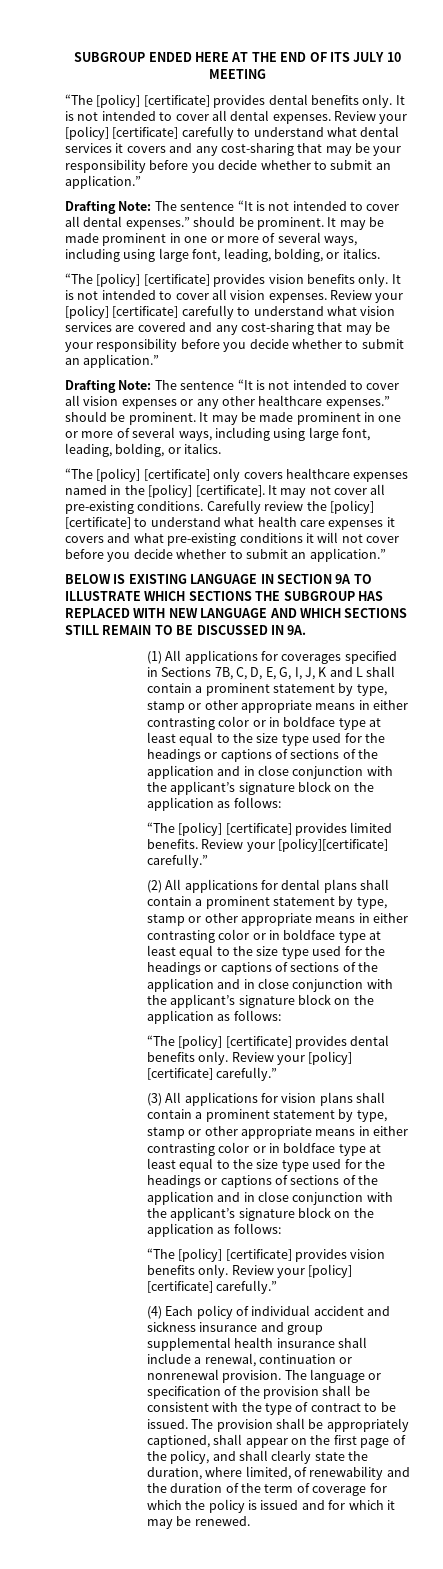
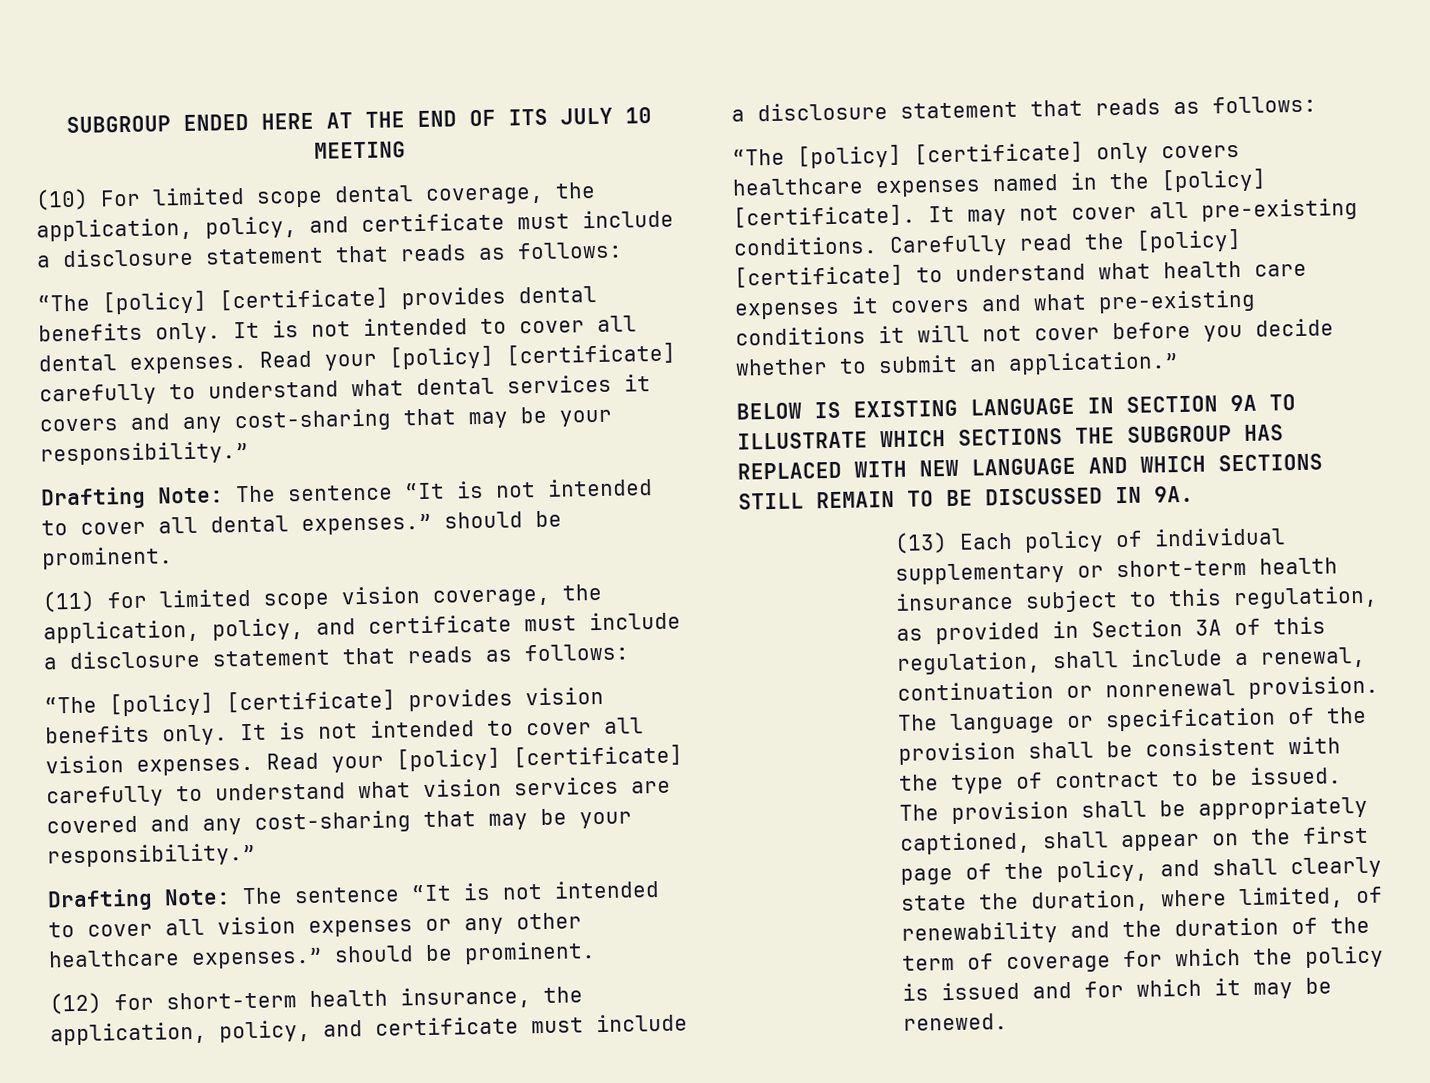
+ (10) For limited scope dental coverage, the application, policy, and certificate must include a disclosure statement that reads as follows:
- Review your [policy] [certificate] carefully to understand what dental services it covers and any cost-sharing that may be your responsibility before you decide whether to submit an application.”
+ Read your [policy] [certificate] carefully to understand what dental services it covers and any cost-sharing that may be your responsibility.”
- Drafting Note: The sentence “It is not intended to cover all dental expenses.” should be prominent. It may be made prominent in one or more of several ways, including using large font, leading, bolding, or italics.
+ Drafting Note: The sentence “It is not intended to cover all dental expenses.” should be prominent.
+ (11) for limited scope vision coverage, the application, policy, and certificate must include a disclosure statement that reads as follows:
- Review your [policy] [certificate] carefully to understand what vision services are covered and any cost-sharing that may be your responsibility before you decide whether to submit an application.”
+ Read your [policy] [certificate] carefully to understand what vision services are covered and any cost-sharing that may be your responsibility.”
- Drafting Note: The sentence “It is not intended to cover all vision expenses or any other healthcare expenses.” should be prominent. It may be made prominent in one or more of several ways, including using large font, leading, bolding, or italics.
+ Drafting Note: The sentence “It is not intended to cover all vision expenses or any other healthcare expenses.” should be prominent.
+ (12) for short-term health insurance, the application, policy, and certificate must include a disclosure statement that reads as follows:
- Carefully review the [policy] [certificate] to understand what health care expenses it covers and what pre-existing conditions it will not cover before you decide whether to submit an application.”
+ Carefully read the [policy] [certificate] to understand what health care expenses it covers and what pre-existing conditions it will not cover before you decide whether to submit an application.”
- (1) All applications for coverages specified in Sections 7B, C, D, E, G, I, J, K and L shall contain a prominent statement by type, stamp or other appropriate means in either contrasting color or in boldface type at least equal to the size type used for the headings or captions of sections of the application and in close conjunction with the applicant’s signature block on the application as follows:
- “The [policy] [certificate] provides limited benefits. Review your [policy][certificate] carefully.”
- (2) All applications for dental plans shall contain a prominent statement by type, stamp or other appropriate means in either contrasting color or in boldface type at least equal to the size type used for the headings or captions of sections of the application and in close conjunction with the applicant’s signature block on the application as follows:
- “The [policy] [certificate] provides dental benefits only. Review your [policy] [certificate] carefully.”
- (3) All applications for vision plans shall contain a prominent statement by type, stamp or other appropriate means in either contrasting color or in boldface type at least equal to the size type used for the headings or captions of sections of the application and in close conjunction with the applicant’s signature block on the application as follows:
- “The [policy] [certificate] provides vision benefits only. Review your [policy] [certificate] carefully.”
- (4) Each policy of individual accident and sickness insurance and group supplemental health insurance shall include a renewal, continuation or nonrenewal provision.
+ (13) Each policy of individual supplementary or short-term health insurance subject to this regulation, as provided in Section 3A of this regulation, shall include a renewal, continuation or nonrenewal provision.

